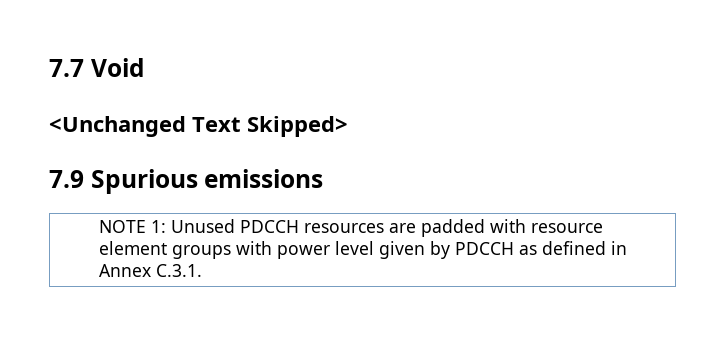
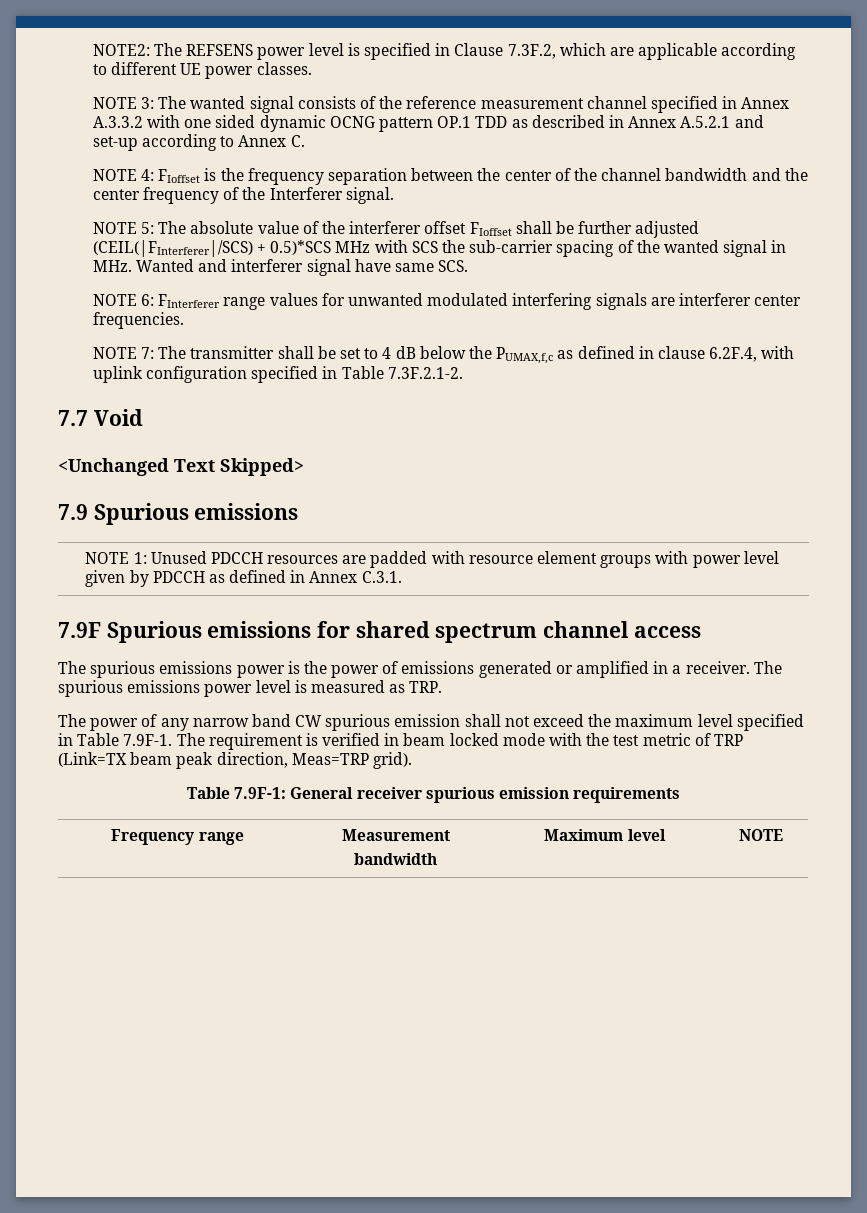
+ NOTE2: The REFSENS power level is specified in Clause 7.3F.2, which are applicable according to different UE power classes.
+ NOTE 3: The wanted signal consists of the reference measurement channel specified in Annex A.3.3.2 with one sided dynamic OCNG pattern OP.1 TDD as described in Annex A.5.2.1 and set-up according to Annex C.
+ NOTE 4: FIoffset is the frequency separation between the center of the channel bandwidth and the center frequency of the Interferer signal.
+ NOTE 5: The absolute value of the interferer offset FIoffset shall be further adjusted (CEIL(|FInterferer|/SCS) + 0.5)*SCS MHz with SCS the sub-carrier spacing of the wanted signal in MHz. Wanted and interferer signal have same SCS.
+ NOTE 6: FInterferer range values for unwanted modulated interfering signals are interferer center frequencies.
+ NOTE 7: The transmitter shall be set to 4 dB below the PUMAX,f,c as defined in clause 6.2F.4, with uplink configuration specified in Table 7.3F.2.1-2.
+ 7.9F Spurious emissions for shared spectrum channel access
+ The spurious emissions power is the power of emissions generated or amplified in a receiver. The spurious emissions power level is measured as TRP.
+ The power of any narrow band CW spurious emission shall not exceed the maximum level specified in Table 7.9F-1. The requirement is verified in beam locked mode with the test metric of TRP (Link=TX beam peak direction, Meas=TRP grid).
+ Table 7.9F-1: General receiver spurious emission requirements
+ Frequency range | Measurement
+ bandwidth | Maximum level | NOTE

